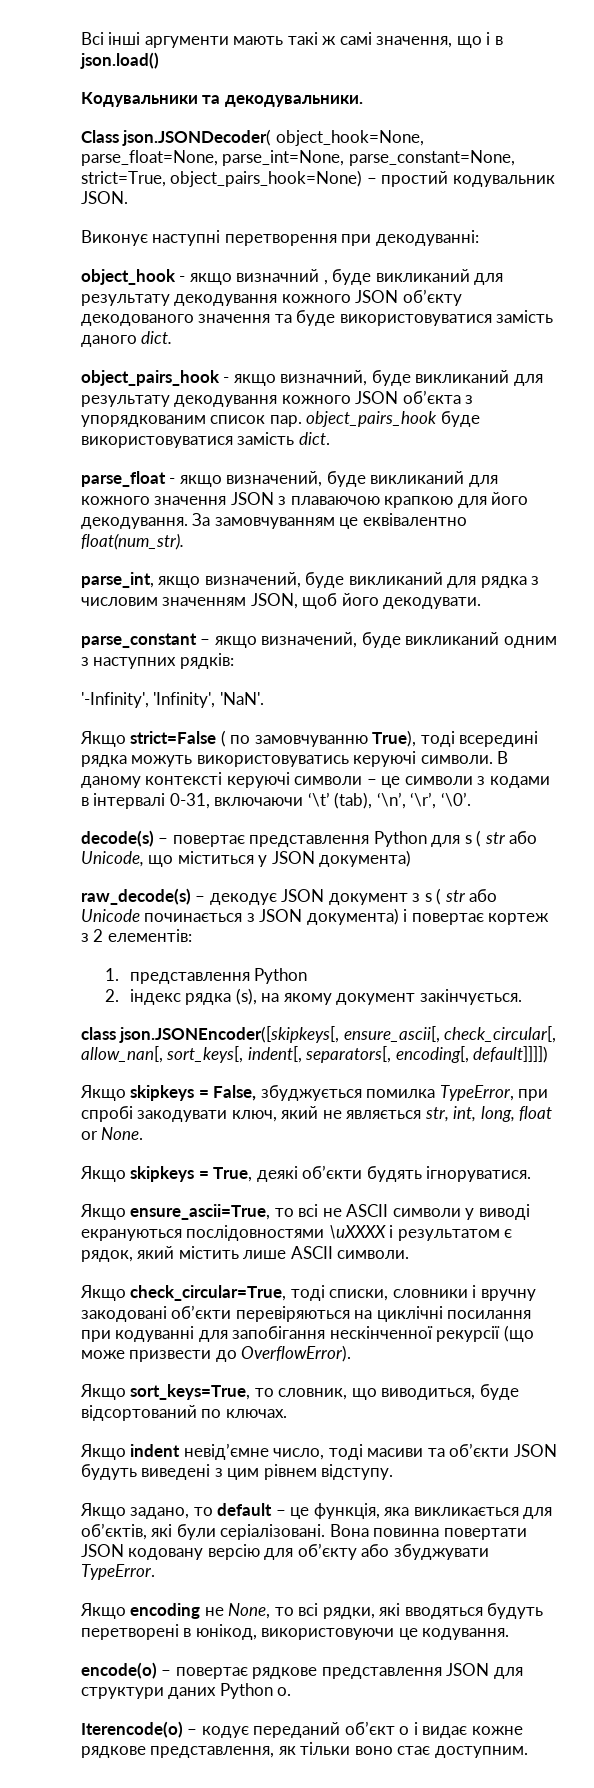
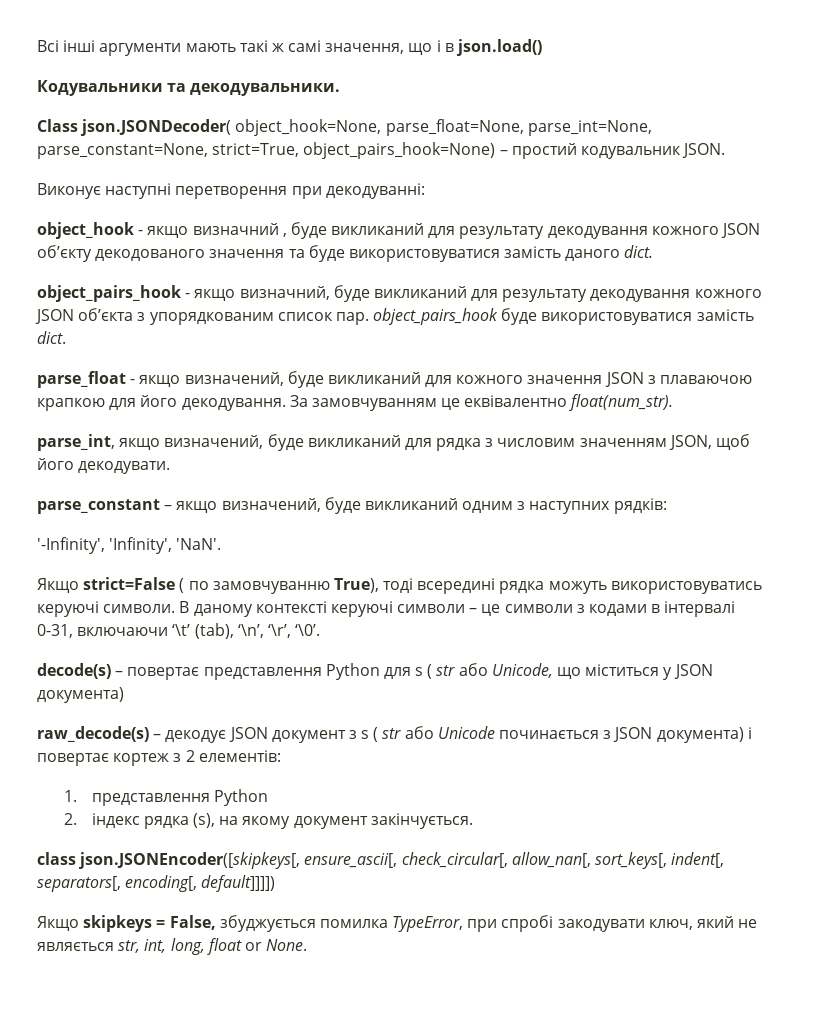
- Якщо skipkeys = True, деякі об’єкти будять ігноруватися.
- Якщо ensure_ascii=True, то всі не ASCII символи у виводі екрануються послідовностями \uXXXX і результатом є рядок, який містить лише ASCII символи.
- Якщо check_circular=True, тоді списки, словники і вручну закодовані об’єкти перевіряються на циклічні посилання при кодуванні для запобігання нескінченної рекурсії (що може призвести до OverflowError).
- Якщо sort_keys=True, то словник, що виводиться, буде відсортований по ключах.
- Якщо indent невід’ємне число, тоді масиви та об’єкти JSON будуть виведені з цим рівнем відступу.
- Якщо задано, то default – це функція, яка викликається для об’єктів, які були серіалізовані. Вона повинна повертати JSON кодовану версію для об’єкту або збуджувати TypeError.
- Якщо encoding не None, то всі рядки, які вводяться будуть перетворені в юнікод, використовуючи це кодування.
- encode(o) – повертає рядкове представлення JSON для структури даних Python o.
- Iterencode(o) – кодує переданий об’єкт о і видає кожне рядкове представлення, як тільки воно стає доступним.

